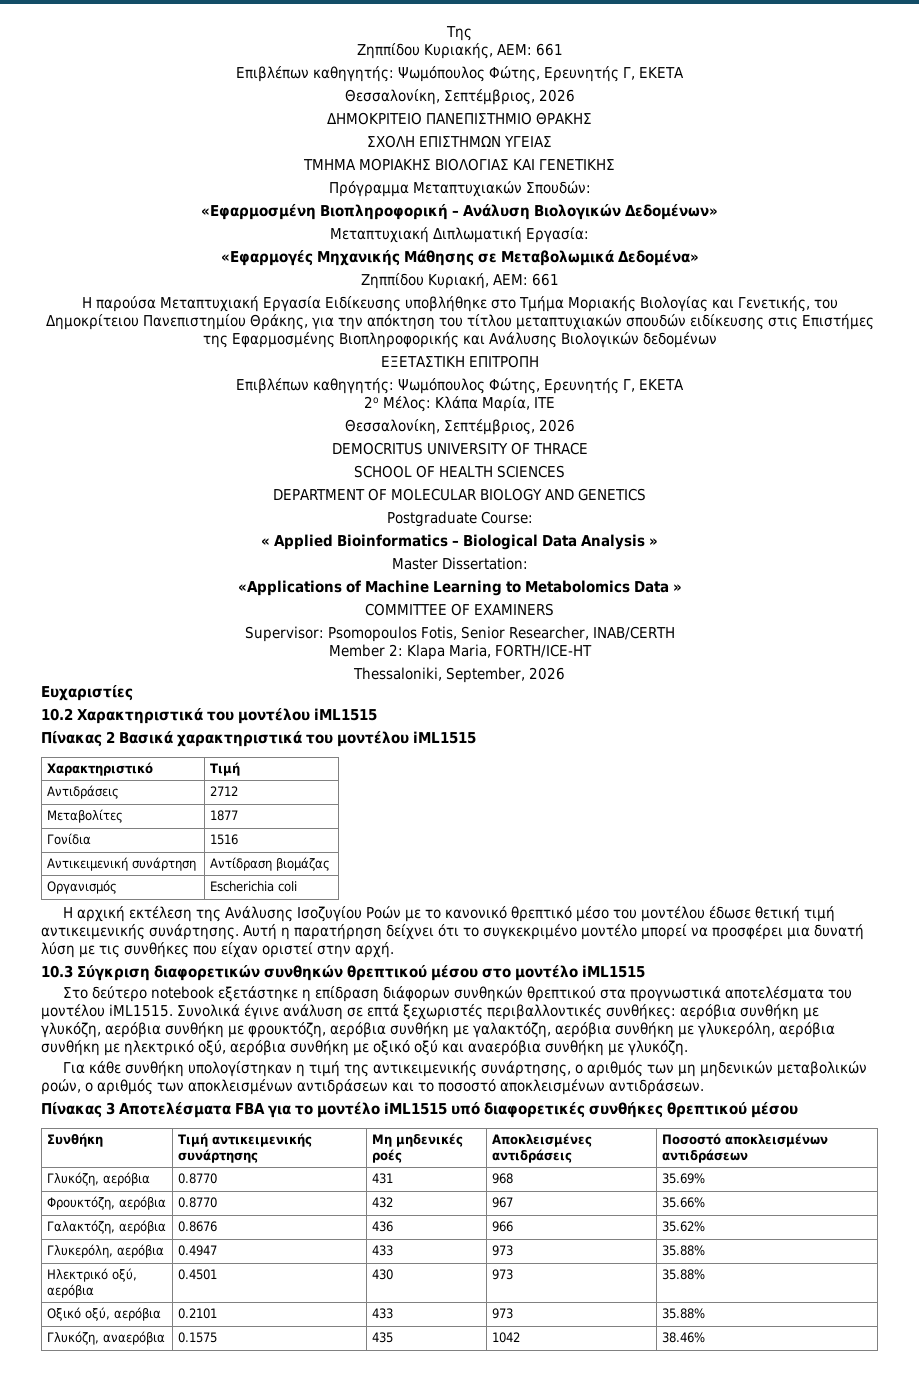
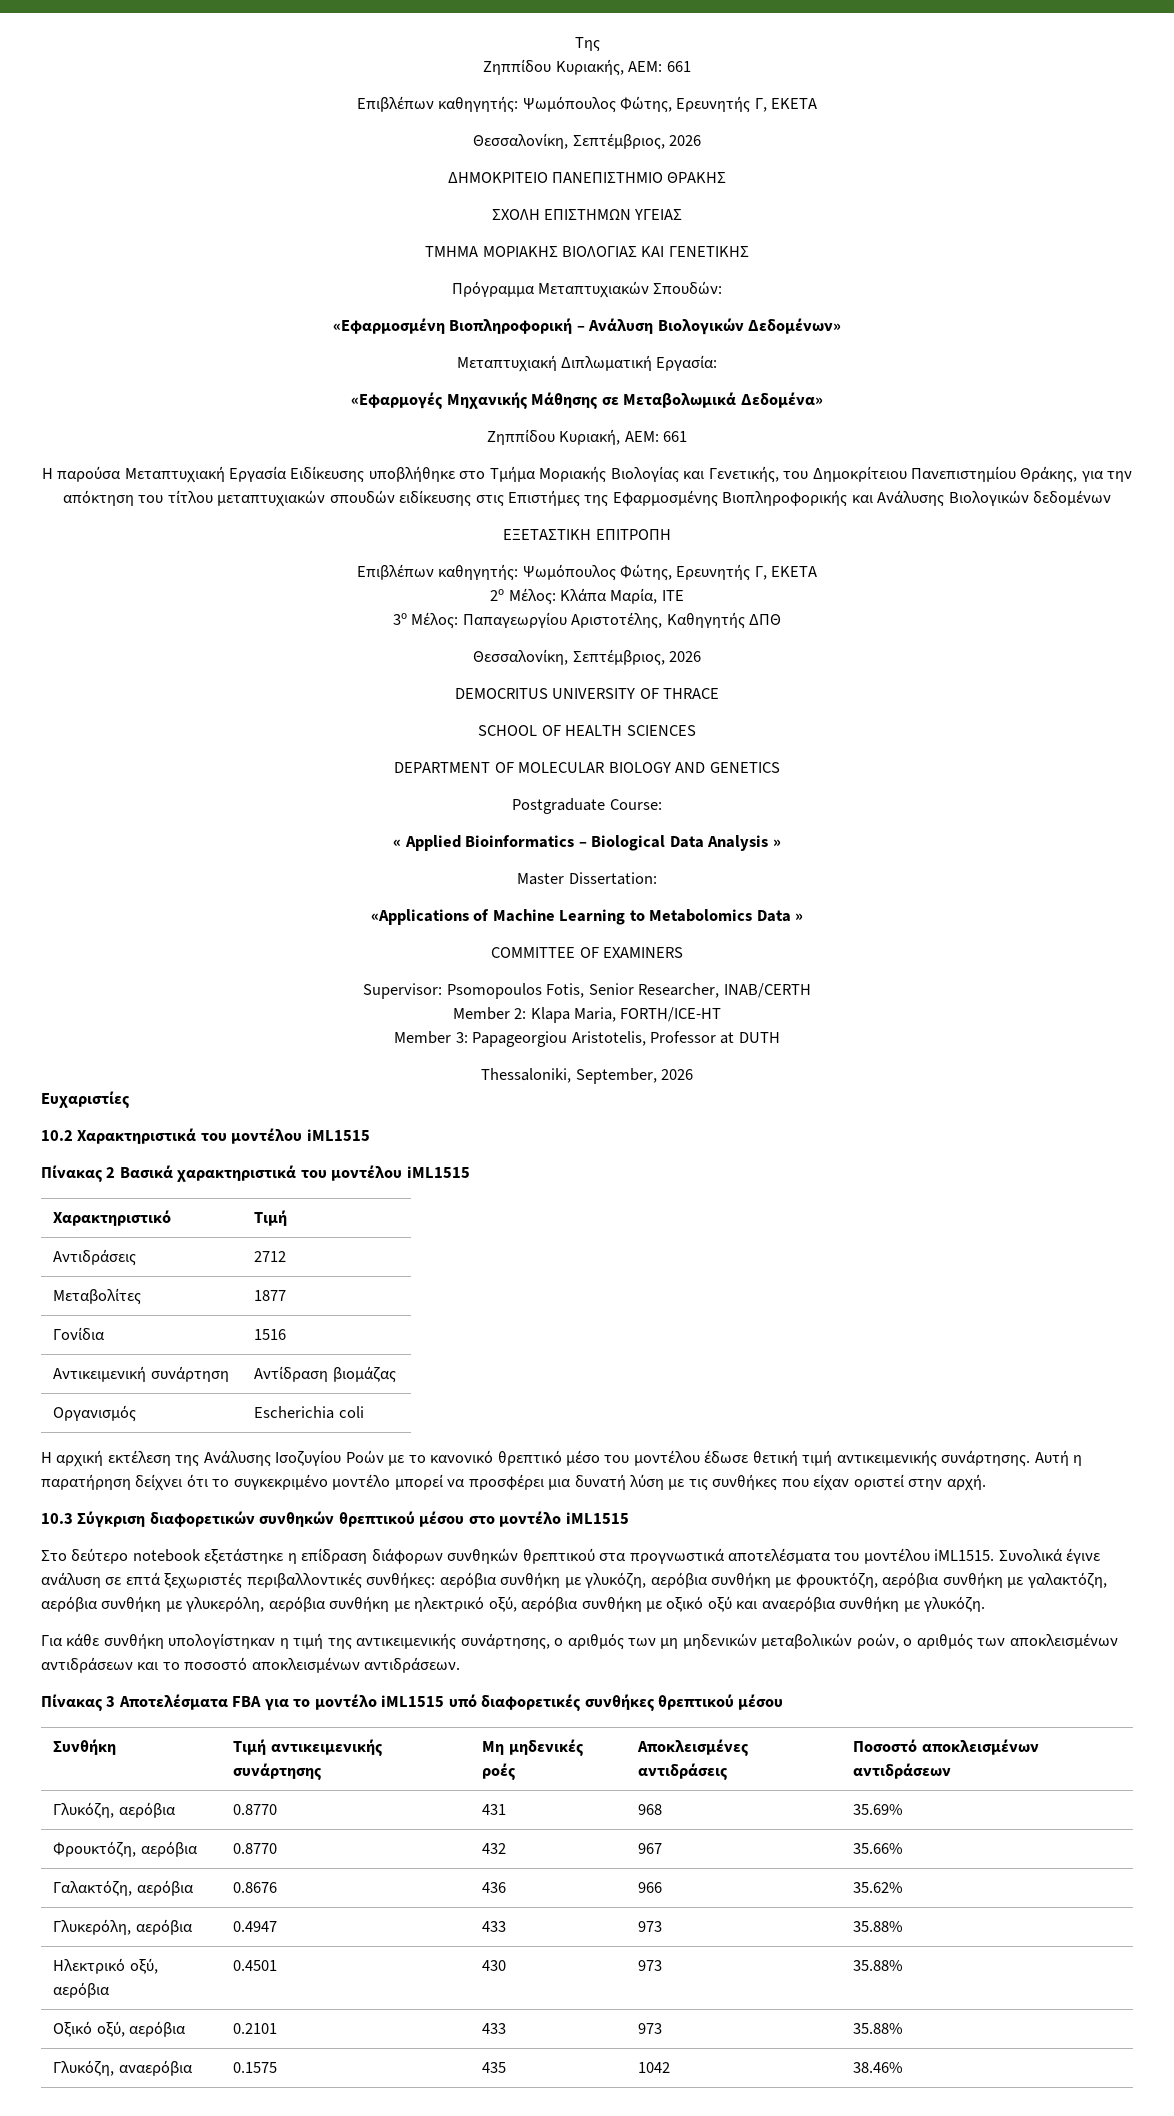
+ 3ο Μέλος: Παπαγεωργίου Αριστοτέλης, Καθηγητής ΔΠΘ
+ Member 3: Papageorgiou Aristotelis, Professor at DUTH

